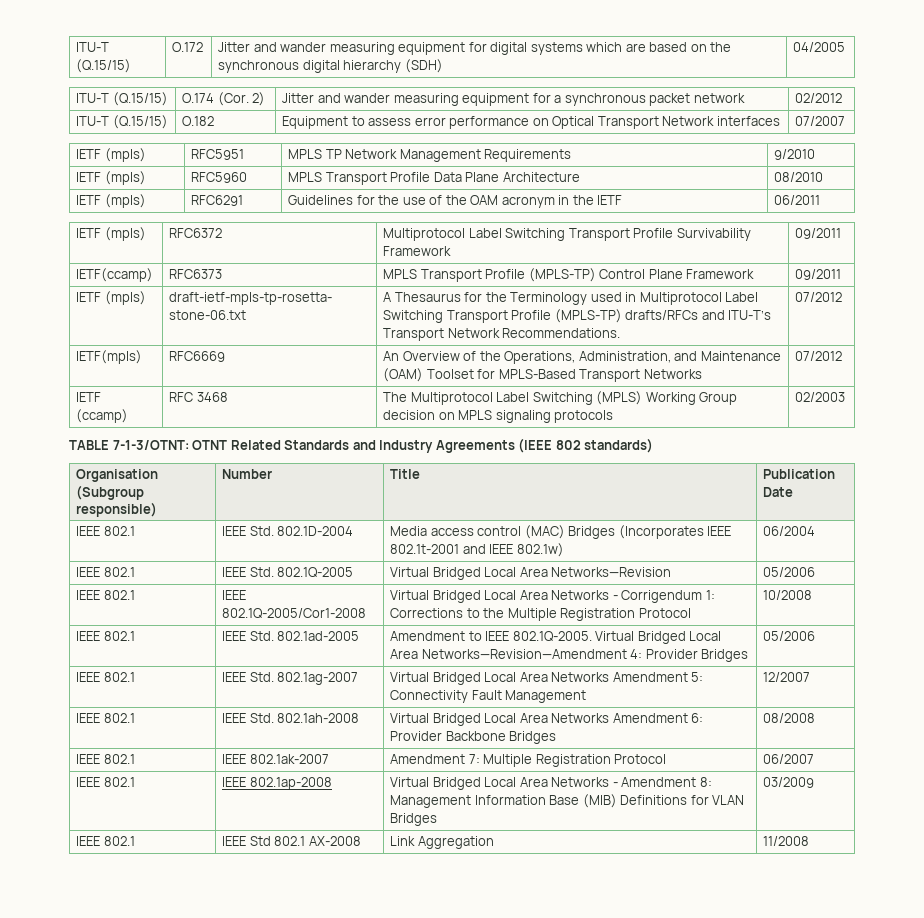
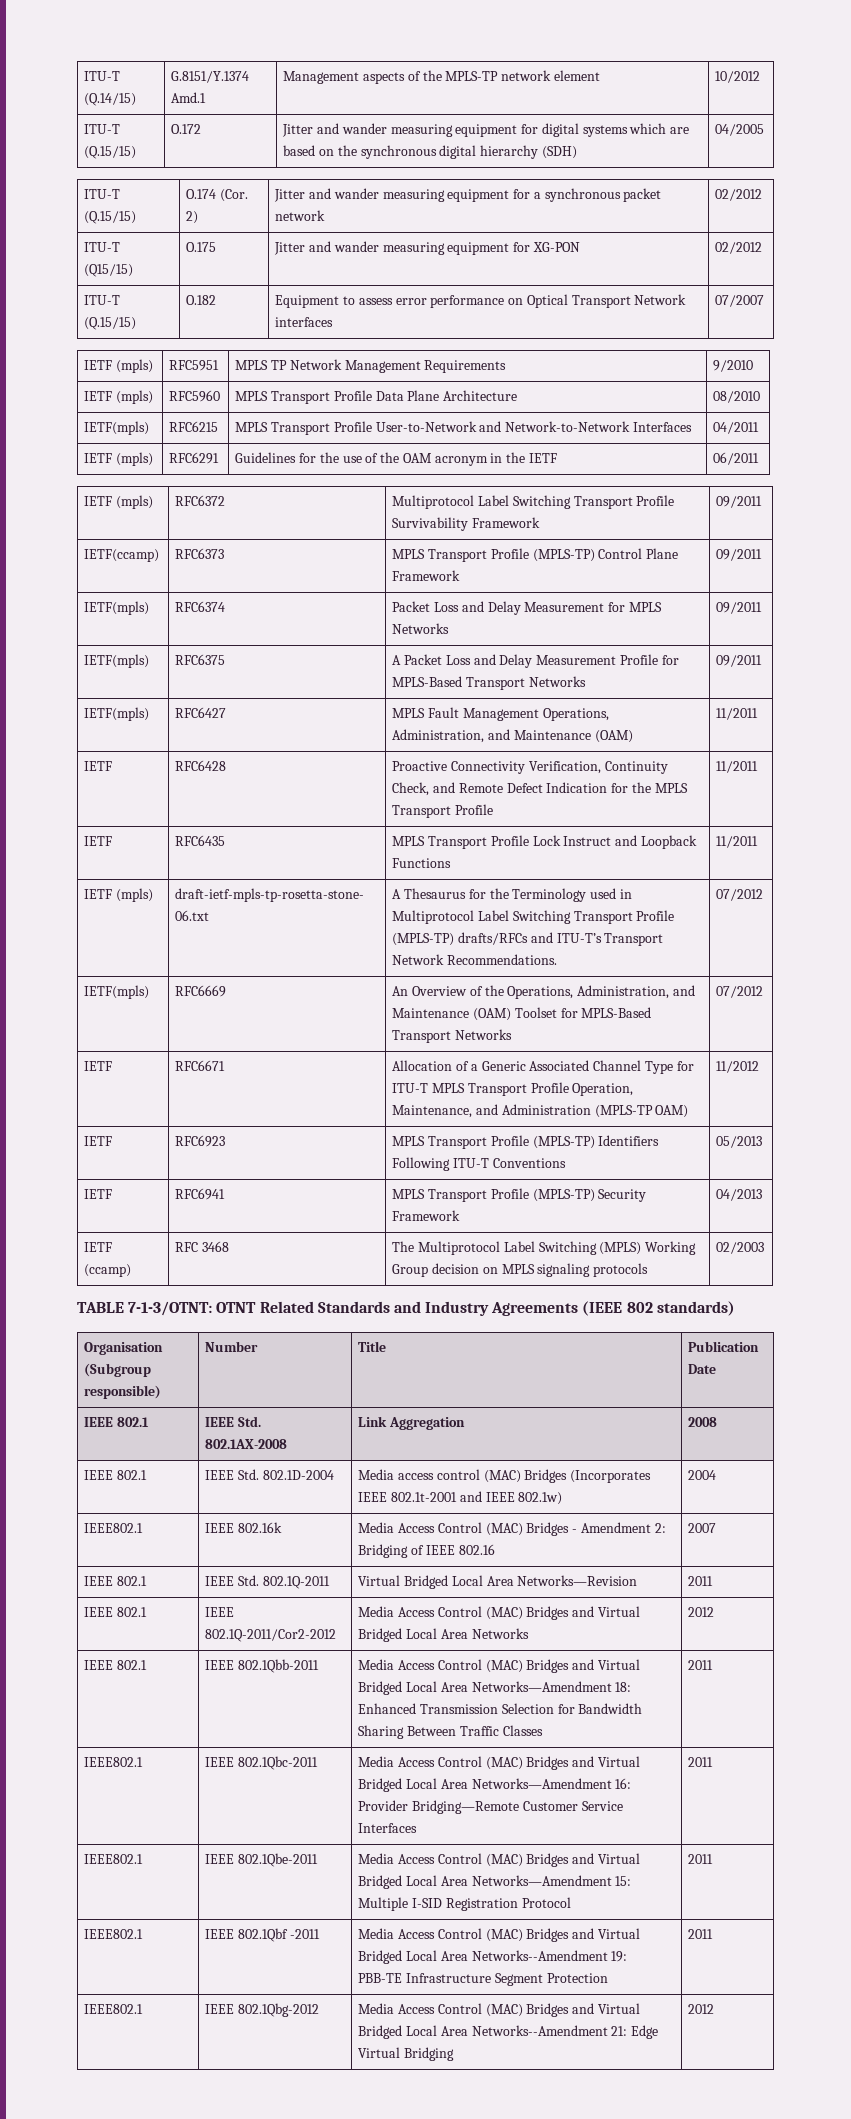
+ ITU-T (Q.14/15) | G.8151/Y.1374 Amd.1 | Management aspects of the MPLS-TP network element | 10/2012
+ ITU-T (Q15/15) | O.175 | Jitter and wander measuring equipment for XG-PON | 02/2012
+ IETF(mpls) | RFC6215 | MPLS Transport Profile User-to-Network and Network-to-Network Interfaces | 04/2011
+ IETF(mpls) | RFC6374 | Packet Loss and Delay Measurement for MPLS Networks | 09/2011
+ IETF(mpls) | RFC6375 | A Packet Loss and Delay Measurement Profile for MPLS-Based Transport Networks | 09/2011
+ IETF(mpls) | RFC6427 | MPLS Fault Management Operations, Administration, and Maintenance (OAM) | 11/2011
+ IETF | RFC6428 | Proactive Connectivity Verification, Continuity Check, and Remote Defect Indication for the MPLS Transport Profile | 11/2011
+ IETF | RFC6435 | MPLS Transport Profile Lock Instruct and Loopback Functions | 11/2011
+ IETF | RFC6671 | Allocation of a Generic Associated Channel Type for ITU-T MPLS Transport Profile Operation, Maintenance, and Administration (MPLS-TP OAM) | 11/2012
+ IETF | RFC6923 | MPLS Transport Profile (MPLS-TP) Identifiers Following ITU-T Conventions | 05/2013
+ IETF | RFC6941 | MPLS Transport Profile (MPLS-TP) Security Framework | 04/2013
+ IEEE 802.1 | IEEE Std. 802.1AX-2008 | Link Aggregation | 2008
- IEEE 802.1 | IEEE Std. 802.1D-2004 | Media access control (MAC) Bridges (Incorporates IEEE 802.1t-2001 and IEEE 802.1w) | 06/2004
- IEEE 802.1 | IEEE Std. 802.1Q-2005 | Virtual Bridged Local Area Networks—Revision | 05/2006
- IEEE 802.1 | IEEE 802.1Q-2005/Cor1-2008 | Virtual Bridged Local Area Networks - Corrigendum 1: Corrections to the Multiple Registration Protocol | 10/2008
- IEEE 802.1 | IEEE Std. 802.1ad-2005 | Amendment to IEEE 802.1Q-2005. Virtual Bridged Local Area Networks—Revision—Amendment 4: Provider Bridges | 05/2006
- IEEE 802.1 | IEEE Std. 802.1ag-2007 | Virtual Bridged Local Area Networks Amendment 5: Connectivity Fault Management | 12/2007
- IEEE 802.1 | IEEE Std. 802.1ah-2008 | Virtual Bridged Local Area Networks Amendment 6: Provider Backbone Bridges | 08/2008
- IEEE 802.1 | IEEE 802.1ak-2007 | Amendment 7: Multiple Registration Protocol | 06/2007
- IEEE 802.1 | IEEE 802.1ap-2008 | Virtual Bridged Local Area Networks - Amendment 8: Management Information Base (MIB) Definitions for VLAN Bridges | 03/2009
- IEEE 802.1 | IEEE Std 802.1 AX-2008 | Link Aggregation | 11/2008
+ IEEE 802.1 | IEEE Std. 802.1D-2004 | Media access control (MAC) Bridges (Incorporates IEEE 802.1t-2001 and IEEE 802.1w) | 2004
+ IEEE802.1 | IEEE 802.16k | Media Access Control (MAC) Bridges - Amendment 2: Bridging of IEEE 802.16 | 2007
+ IEEE 802.1 | IEEE Std. 802.1Q-2011 | Virtual Bridged Local Area Networks—Revision | 2011
+ IEEE 802.1 | IEEE 802.1Q-2011/Cor2-2012 | Media Access Control (MAC) Bridges and Virtual Bridged Local Area Networks | 2012
+ IEEE 802.1 | IEEE 802.1Qbb-2011 | Media Access Control (MAC) Bridges and Virtual Bridged Local Area Networks—Amendment 18: Enhanced Transmission Selection for Bandwidth Sharing Between Traffic Classes | 2011
+ IEEE802.1 | IEEE 802.1Qbc-2011 | Media Access Control (MAC) Bridges and Virtual Bridged Local Area Networks—Amendment 16: Provider Bridging—Remote Customer Service Interfaces | 2011
+ IEEE802.1 | IEEE 802.1Qbe-2011 | Media Access Control (MAC) Bridges and Virtual Bridged Local Area Networks—Amendment 15: Multiple I-SID Registration Protocol | 2011
+ IEEE802.1 | IEEE 802.1Qbf -2011 | Media Access Control (MAC) Bridges and Virtual Bridged Local Area Networks--Amendment 19: PBB-TE Infrastructure Segment Protection | 2011
+ IEEE802.1 | IEEE 802.1Qbg-2012 | Media Access Control (MAC) Bridges and Virtual Bridged Local Area Networks--Amendment 21: Edge Virtual Bridging | 2012

